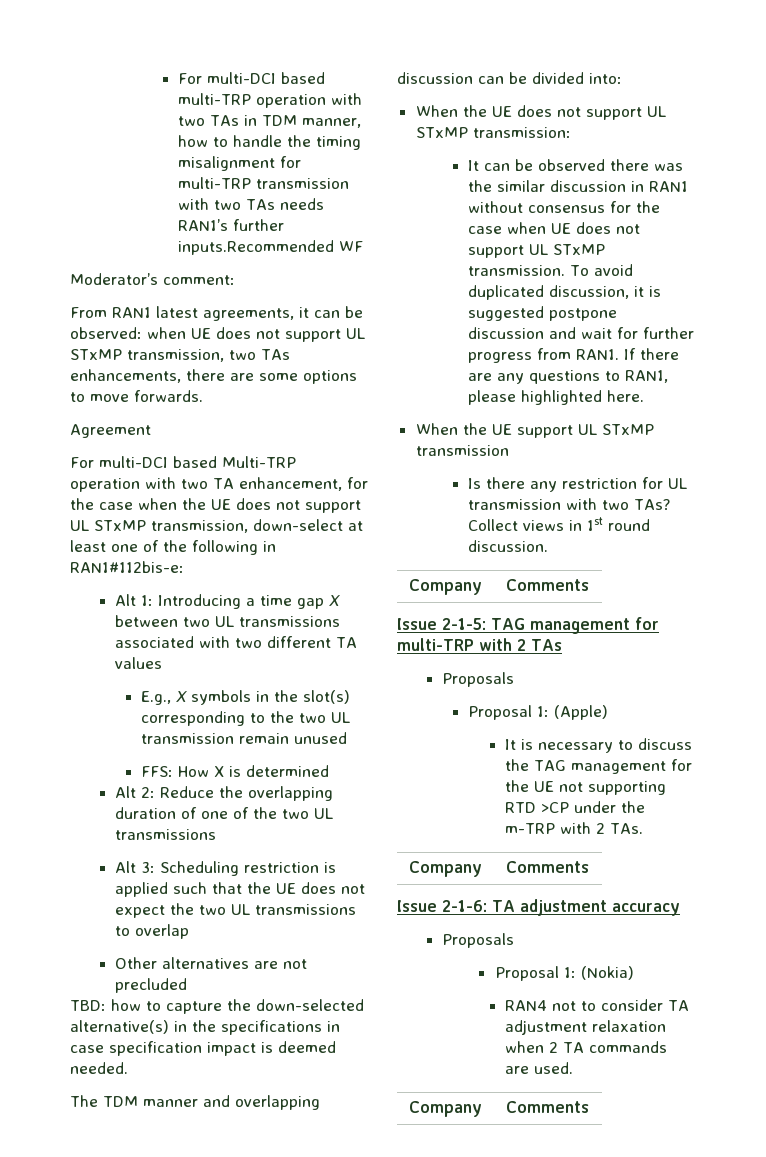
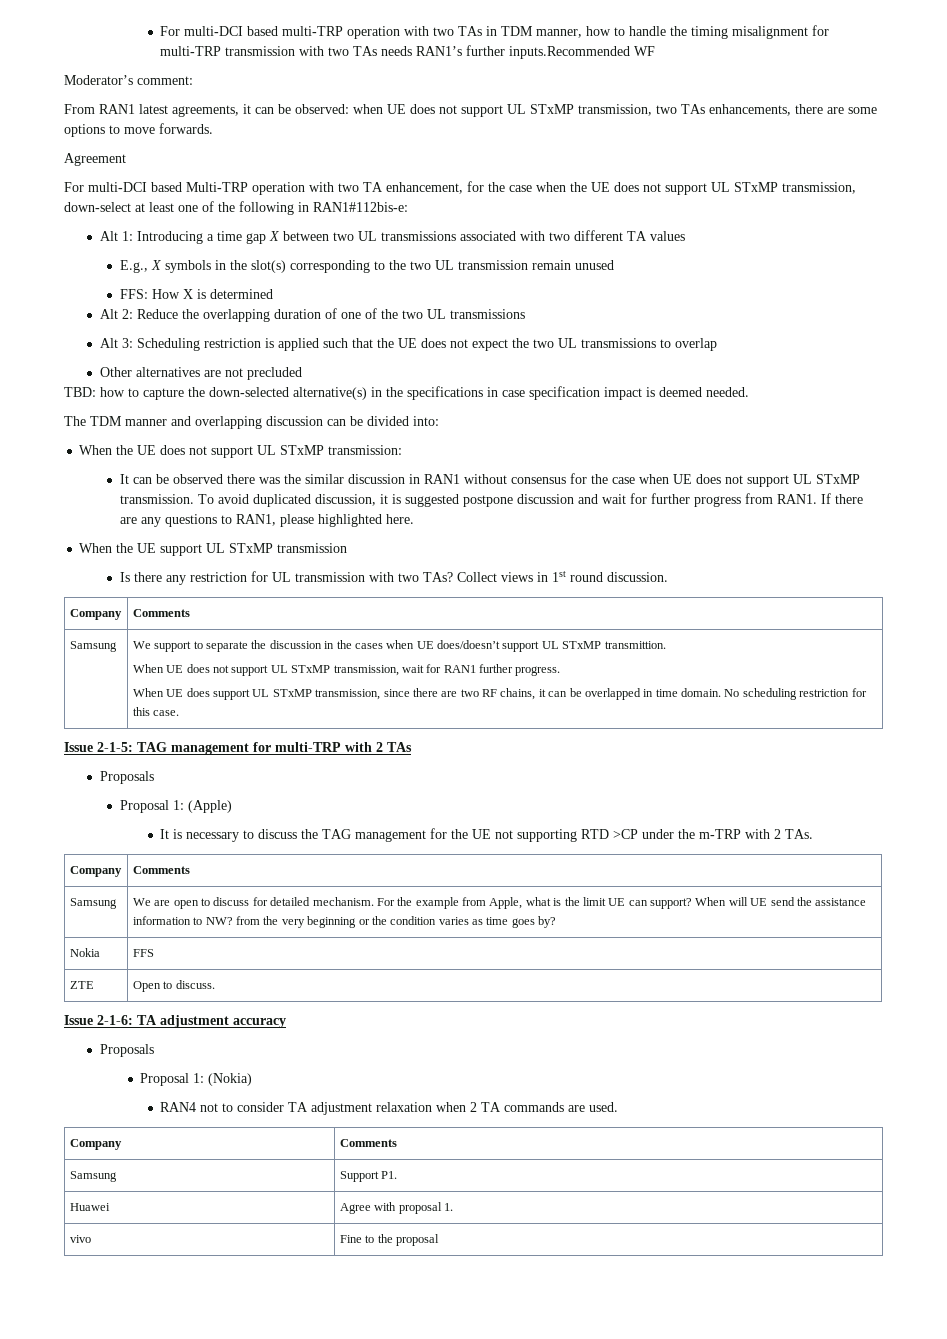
+ Samsung | We support to separate the discussion in the cases when UE does/doesn’t support UL STxMP transmittion.
+ When UE does not support UL STxMP transmission, wait for RAN1 further progress.
+ When UE does support UL STxMP transmission, since there are two RF chains, it can be overlapped in time domain. No scheduling restriction for this case.
+ Samsung | We are open to discuss for detailed mechanism. For the example from Apple, what is the limit UE can support? When will UE send the assistance information to NW? from the very beginning or the condition varies as time goes by?
+ Nokia | FFS
+ ZTE | Open to discuss.
+ Samsung | Support P1.
+ Huawei | Agree with proposal 1.
+ vivo | Fine to the proposal

